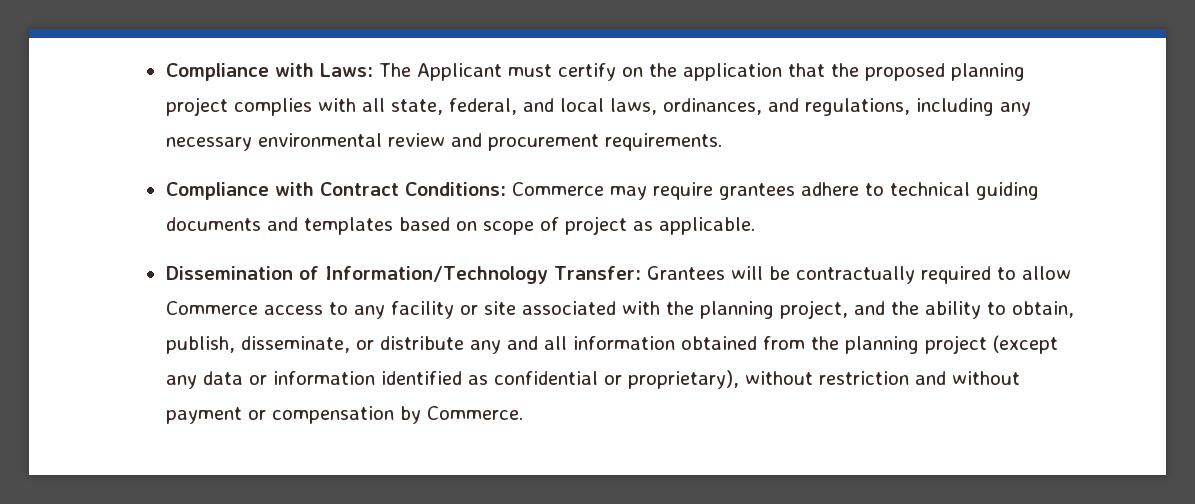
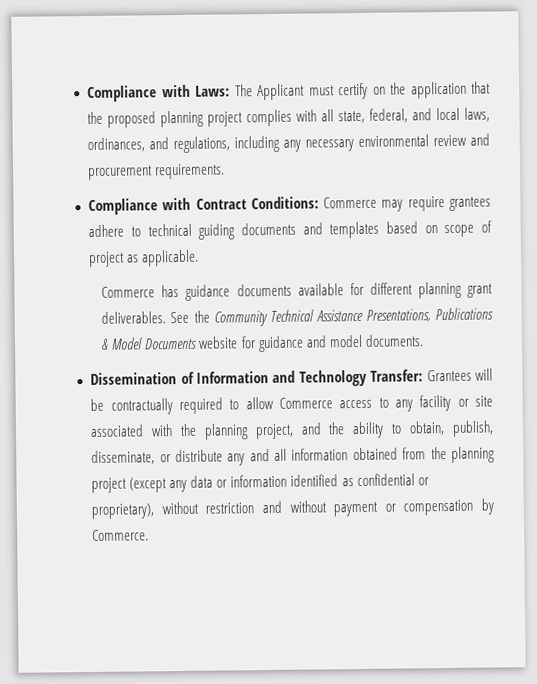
+ Commerce has guidance documents available for different planning grant deliverables. See the Community Technical Assistance Presentations, Publications & Model Documents website for guidance and model documents.
- Dissemination of Information/Technology Transfer: Grantees will be contractually required to allow Commerce access to any facility or site associated with the planning project, and the ability to obtain, publish, disseminate, or distribute any and all information obtained from the planning project (except any data or information identified as confidential or proprietary), without restriction and without payment or compensation by Commerce.
+ Dissemination of Information and Technology Transfer: Grantees will be contractually required to allow Commerce access to any facility or site associated with the planning project, and the ability to obtain, publish, disseminate, or distribute any and all information obtained from the planning project (except any data or information identified as confidential or proprietary), without restriction and without payment or compensation by Commerce.

